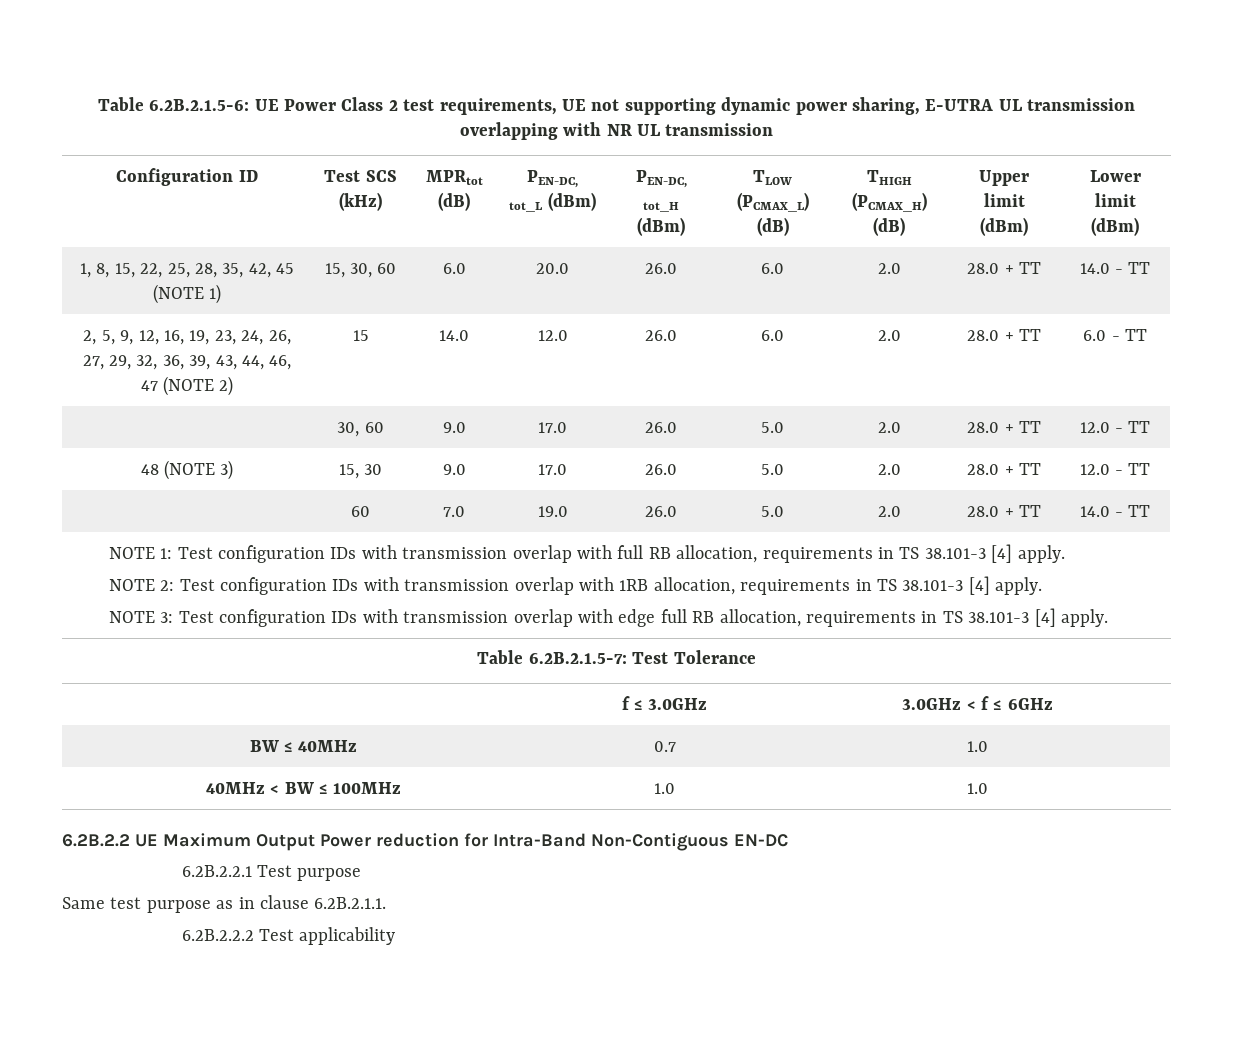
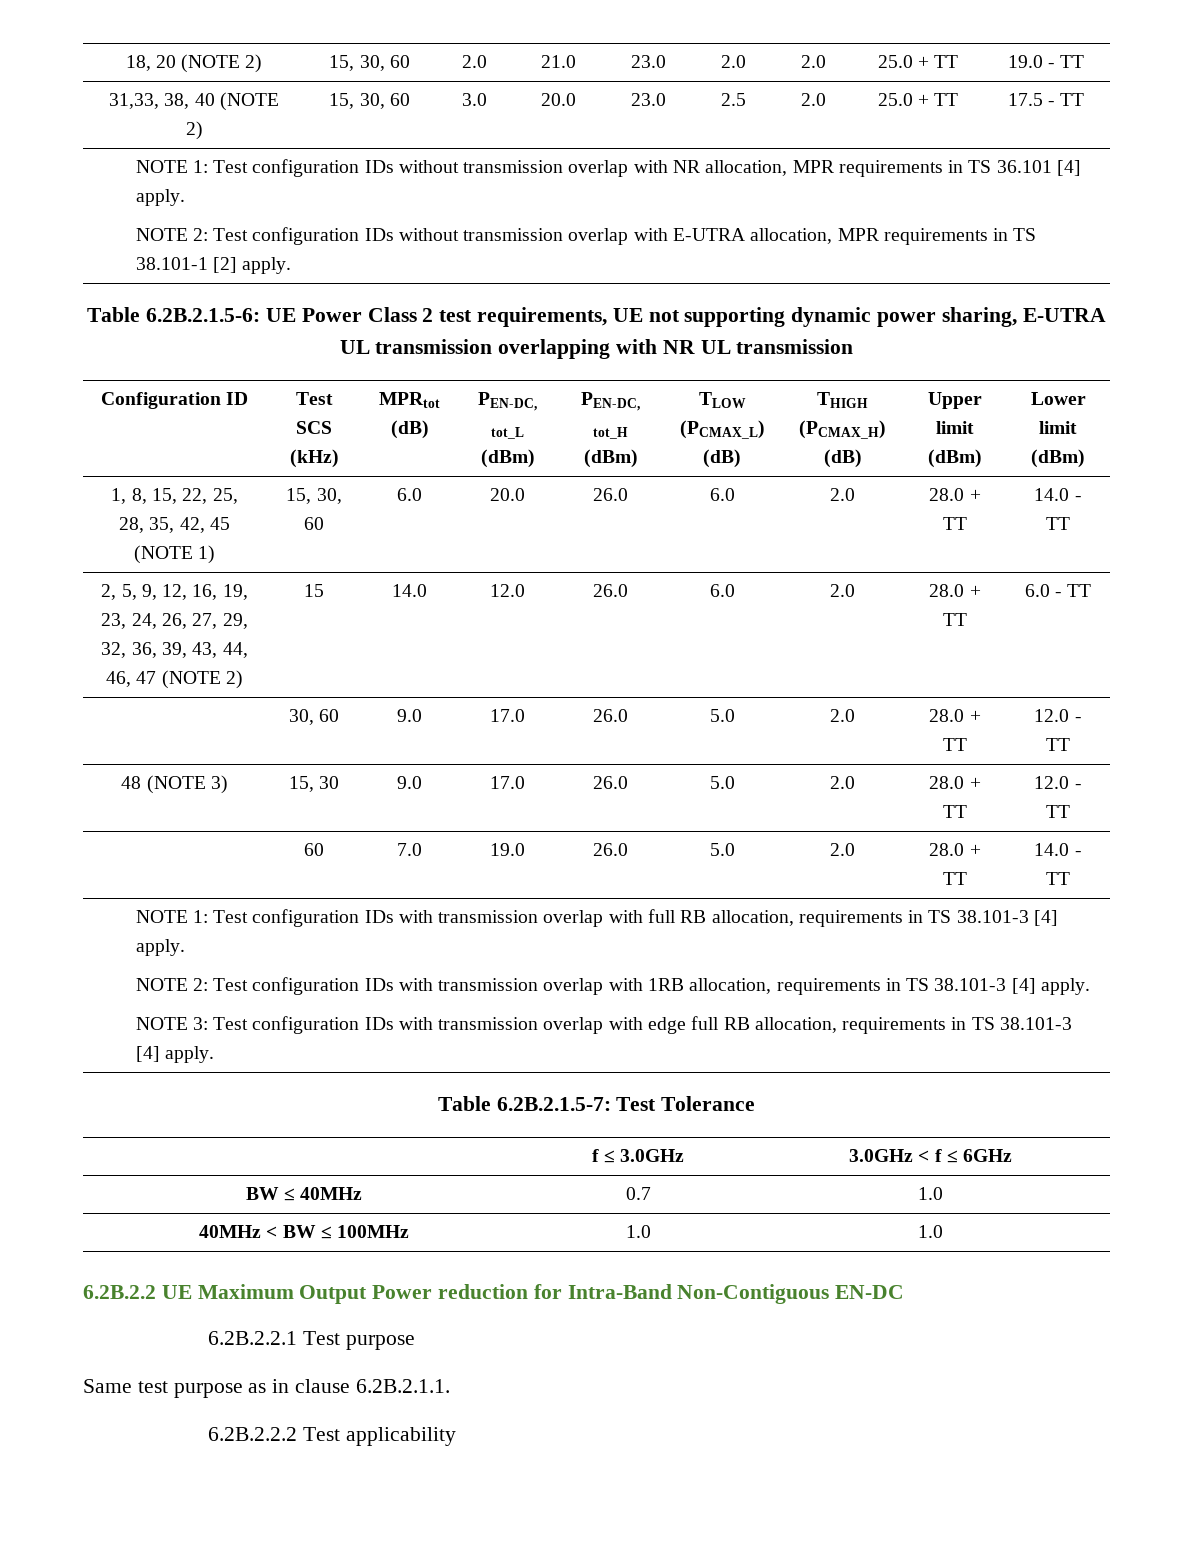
+ 18, 20 (NOTE 2) | 15, 30, 60 | 2.0 | 21.0 | 23.0 | 2.0 | 2.0 | 25.0 + TT | 19.0 - TT
+ 31,33, 38, 40 (NOTE 2) | 15, 30, 60 | 3.0 | 20.0 | 23.0 | 2.5 | 2.0 | 25.0 + TT | 17.5 - TT
+ NOTE 1: Test configuration IDs without transmission overlap with NR allocation, MPR requirements in TS 36.101 [4] apply.
+ NOTE 2: Test configuration IDs without transmission overlap with E-UTRA allocation, MPR requirements in TS 38.101-1 [2] apply.

